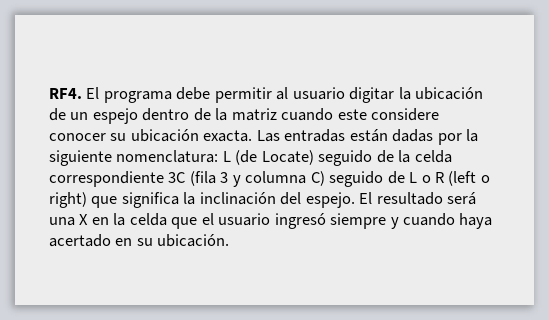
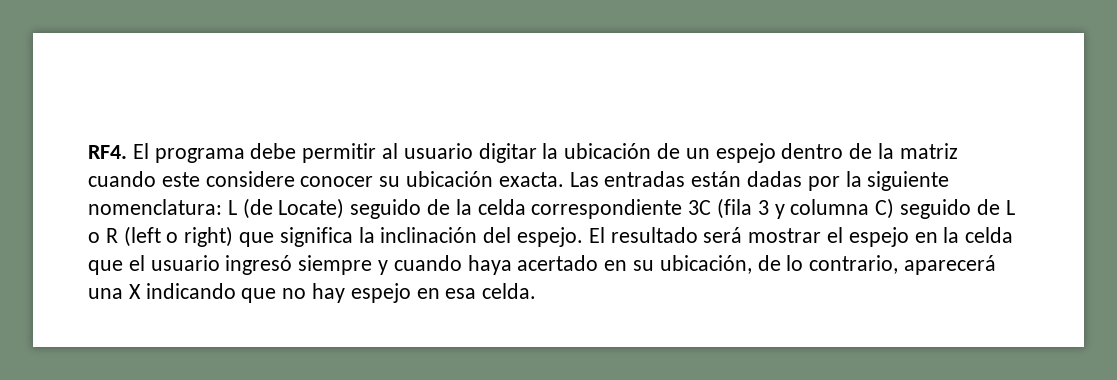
- El resultado será una X en la celda que el usuario ingresó siempre y cuando haya acertado en su ubicación.
+ El resultado será mostrar el espejo en la celda que el usuario ingresó siempre y cuando haya acertado en su ubicación, de lo contrario, aparecerá una X indicando que no hay espejo en esa celda.

